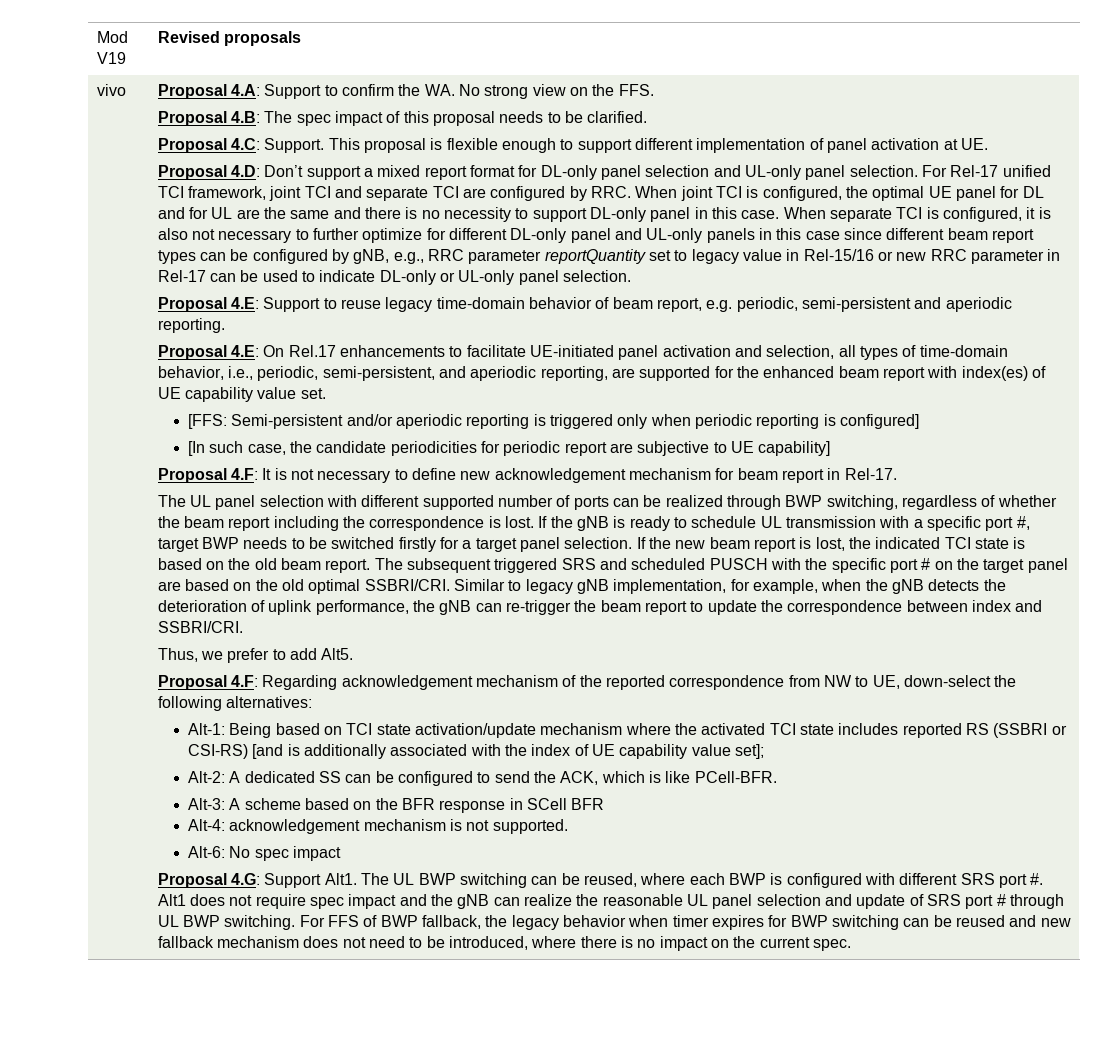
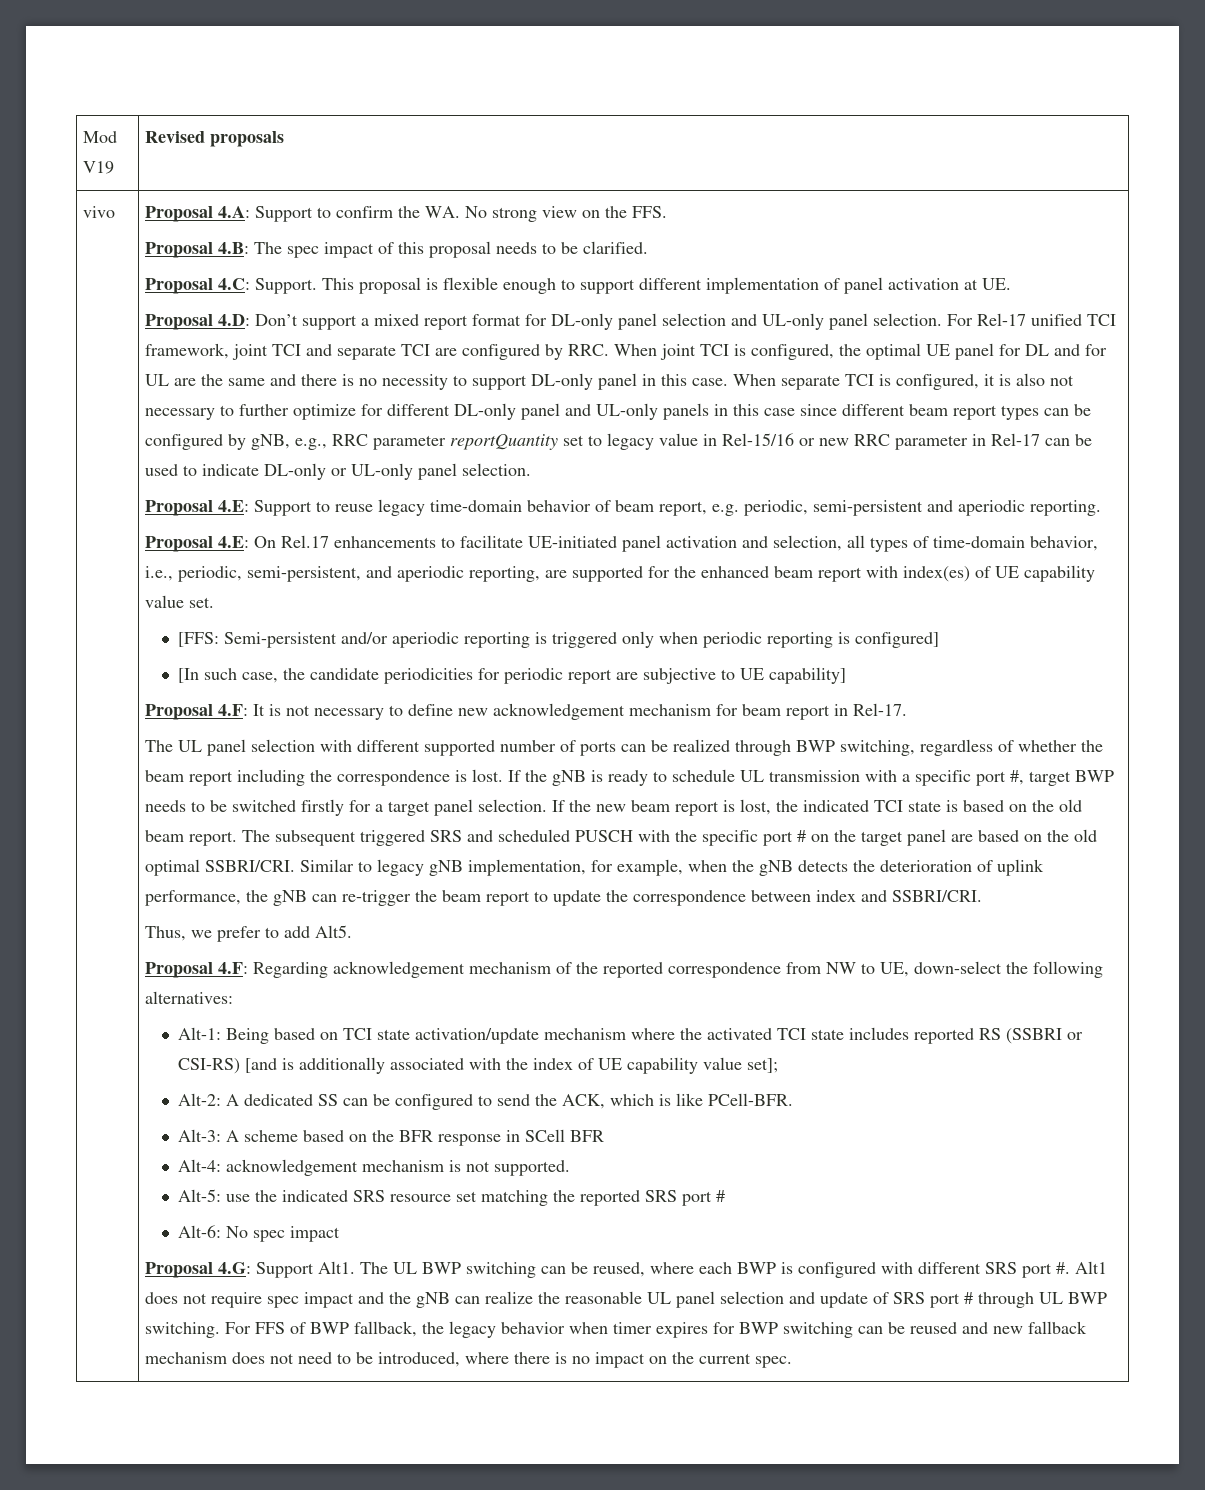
+ Alt-5: use the indicated SRS resource set matching the reported SRS port #

